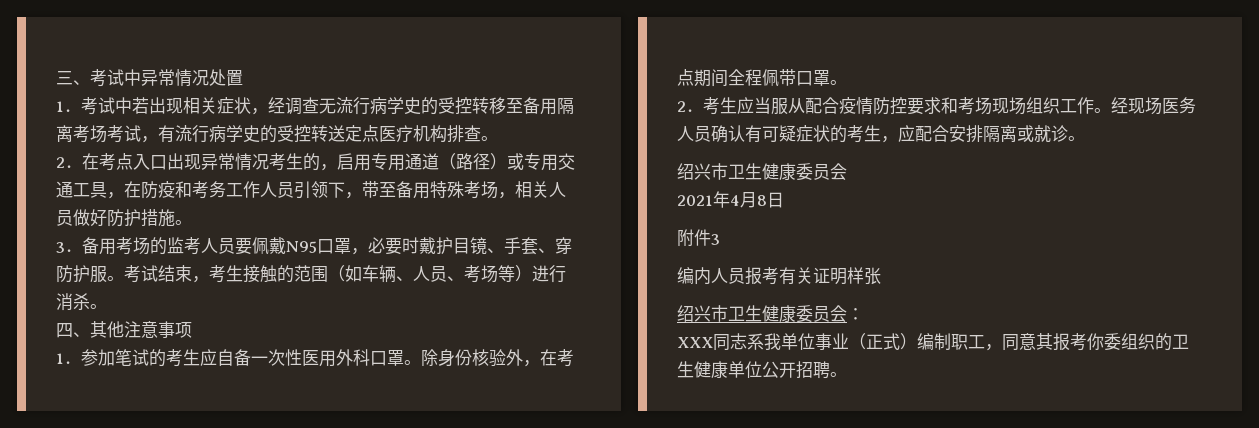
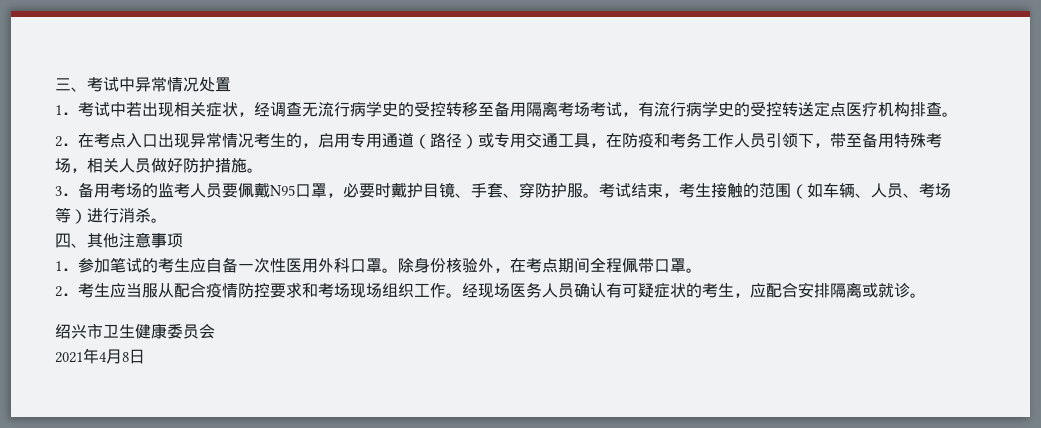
- 附件3
- 编内人员报考有关证明样张
- 绍兴市卫生健康委员会：
- XXX同志系我单位事业（正式）编制职工，同意其报考你委组织的卫生健康单位公开招聘。

